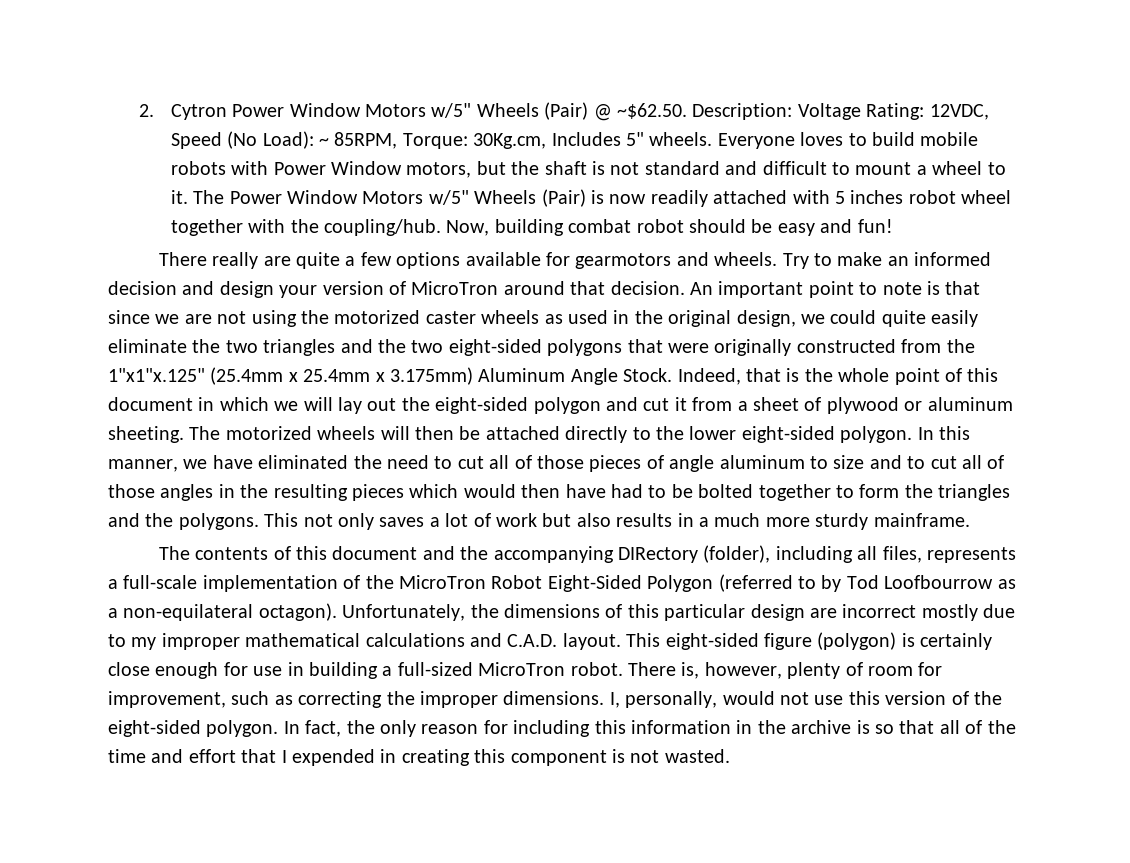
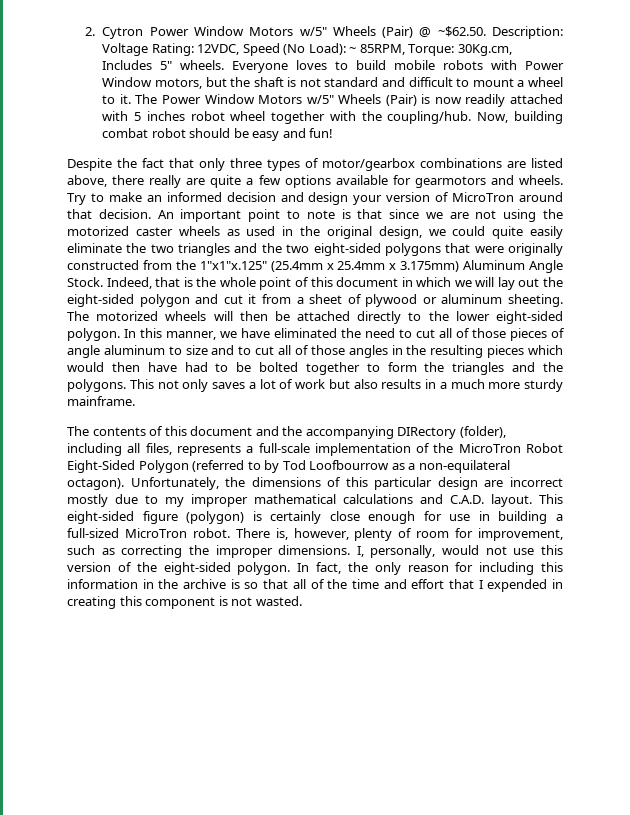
- There really are quite a few options available for gearmotors and wheels.
+ Despite the fact that only three types of motor/gearbox combinations are listed above, there really are quite a few options available for gearmotors and wheels.

